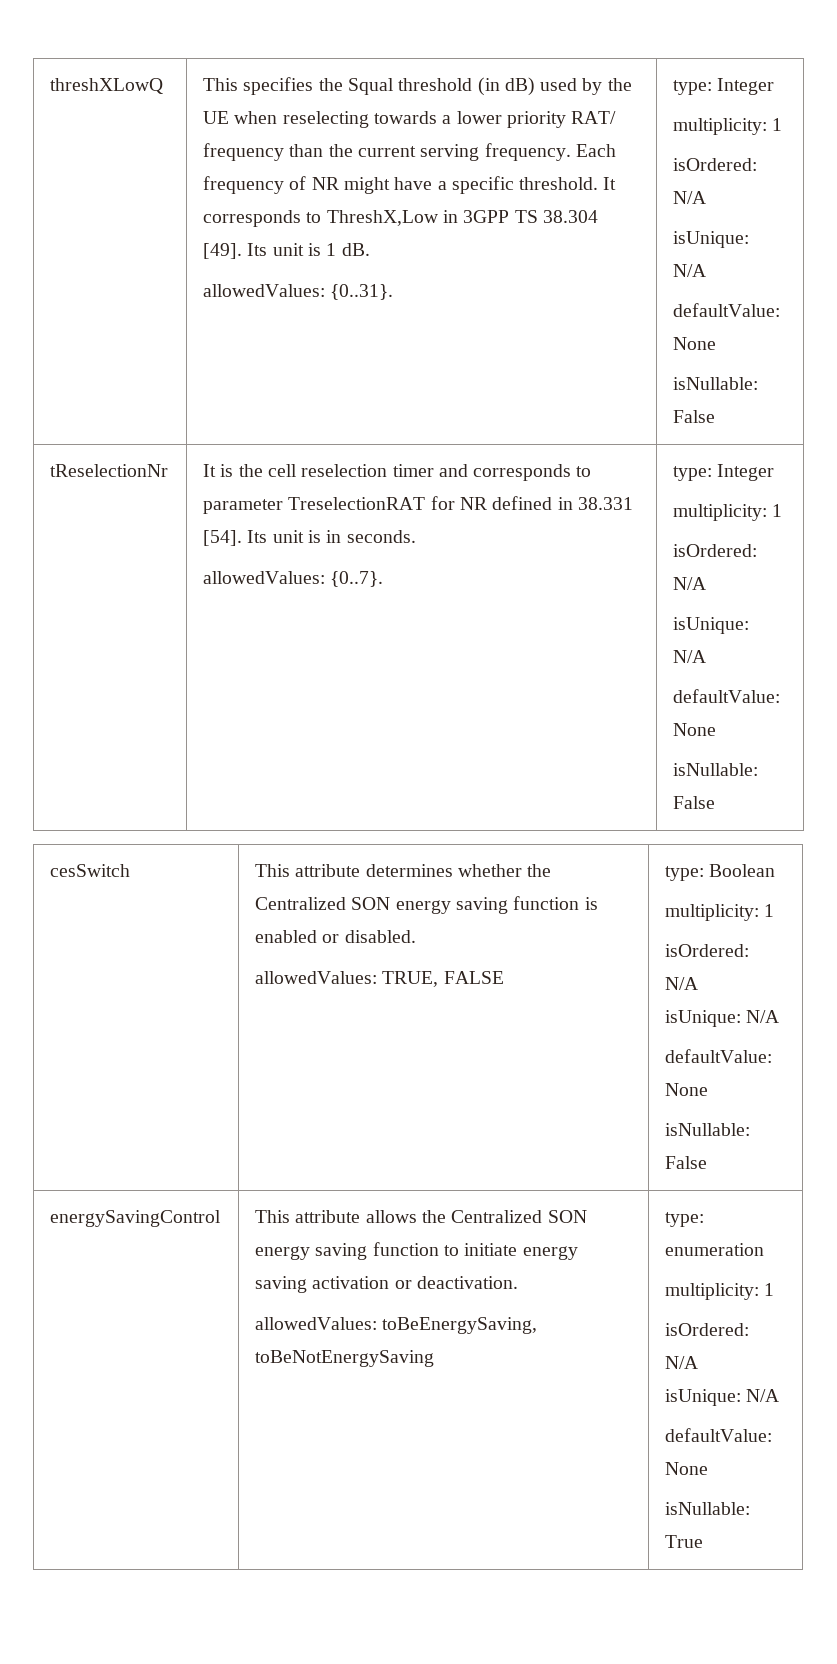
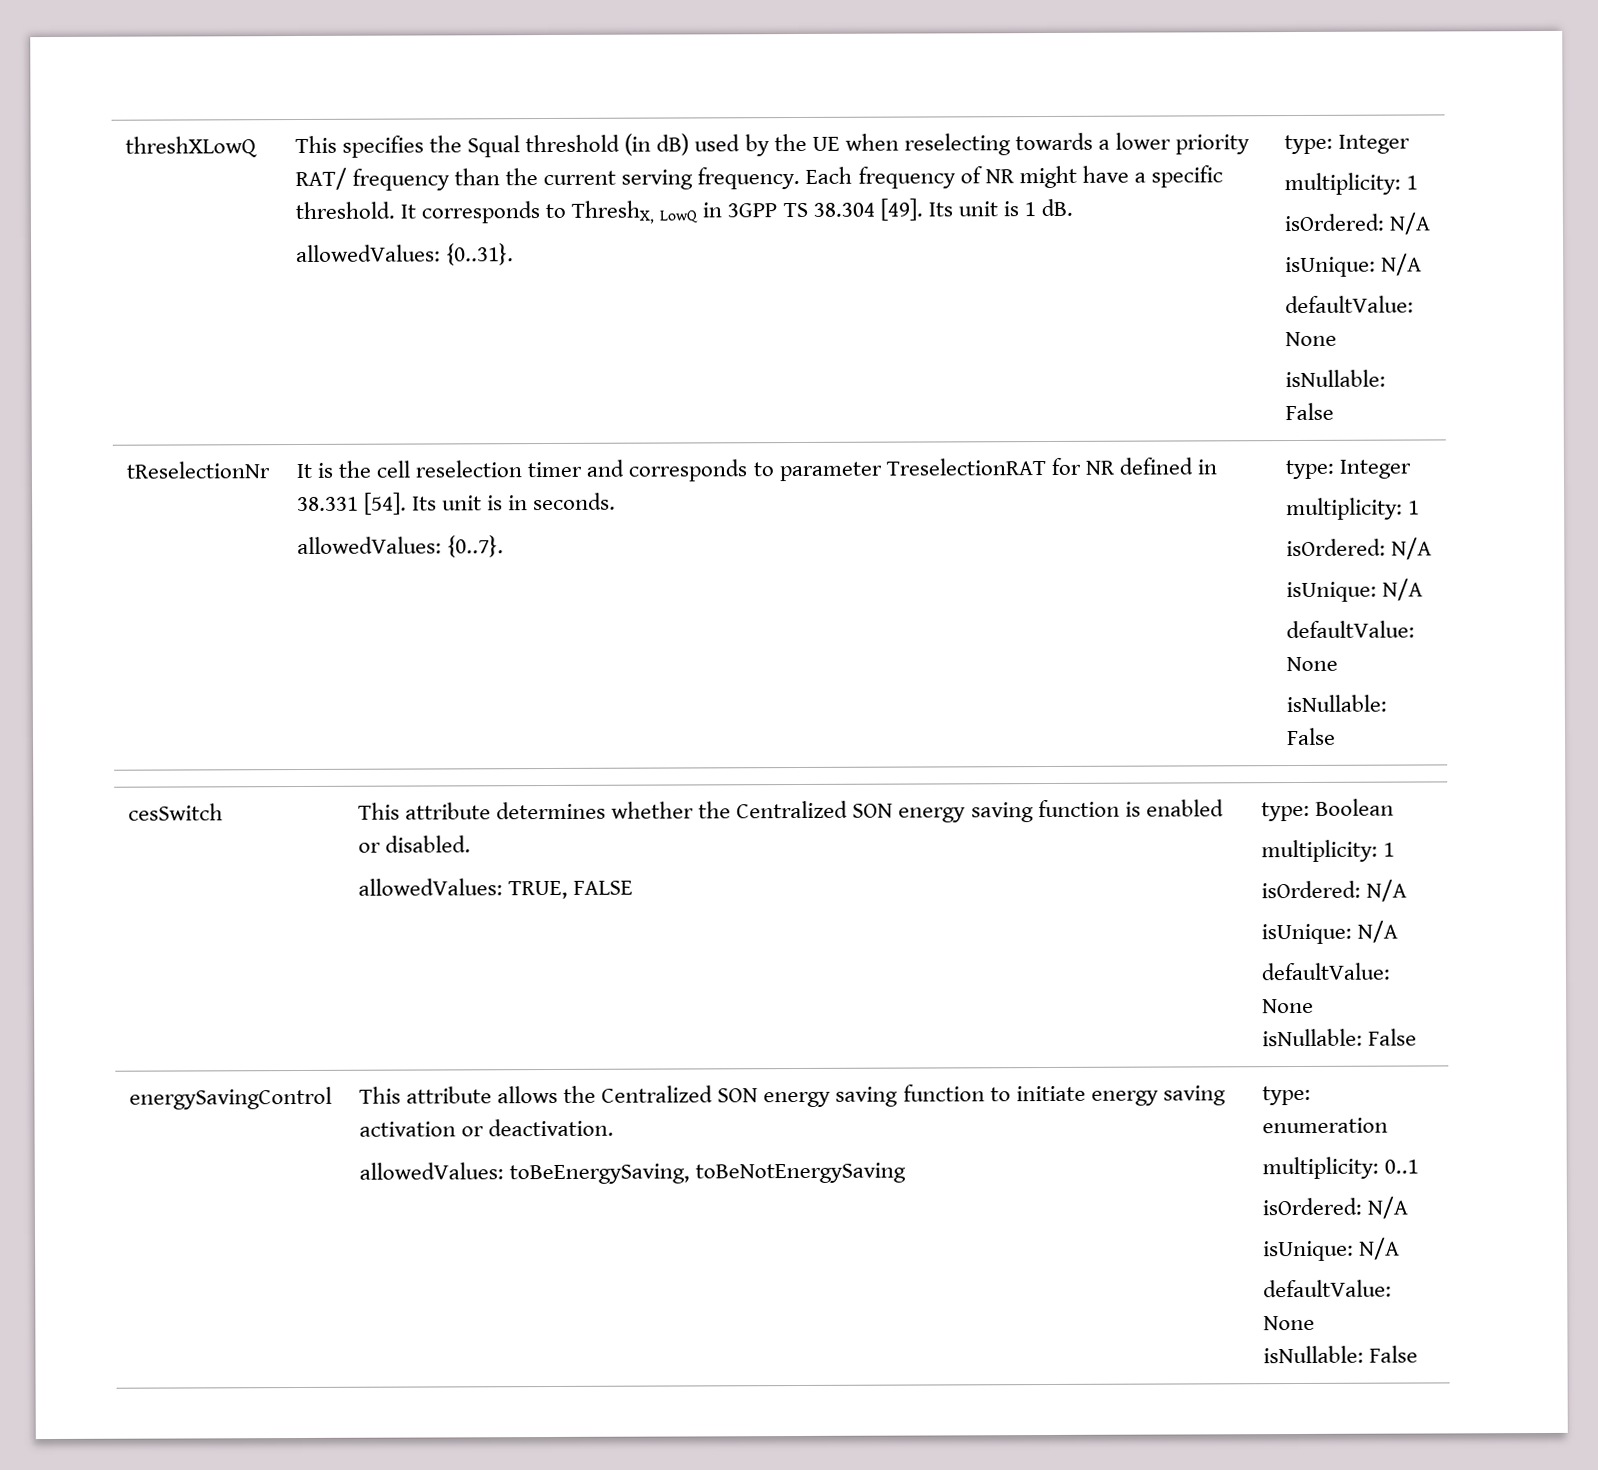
- It corresponds to ThreshX,Low in 3GPP TS 38.304 [49].
+ It corresponds to ThreshX, LowQ in 3GPP TS 38.304 [49].
  energySavingControl | This attribute allows the Centralized SON energy saving function to initiate energy saving activation or deactivation.
  allowedValues: toBeEnergySaving, toBeNotEnergySaving | type: enumeration
- multiplicity: 1
+ multiplicity: 0..1
  isOrdered: N/A
  isUnique: N/A
  defaultValue: None
- isNullable: True
+ isNullable: False

